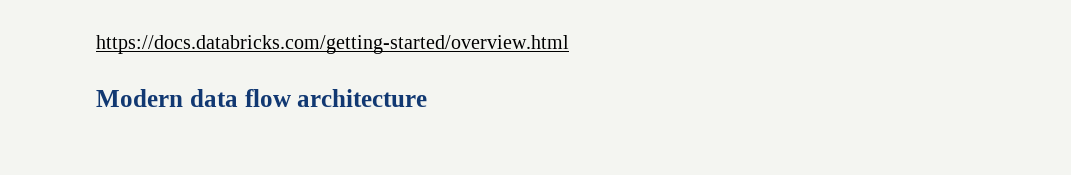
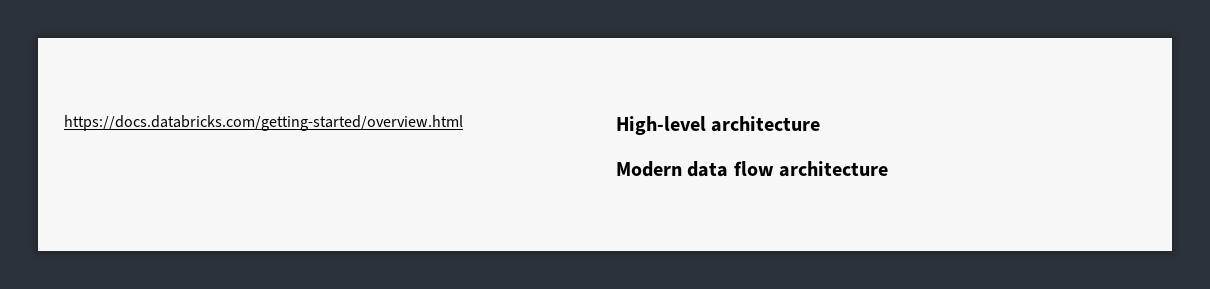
+ High-level architecture

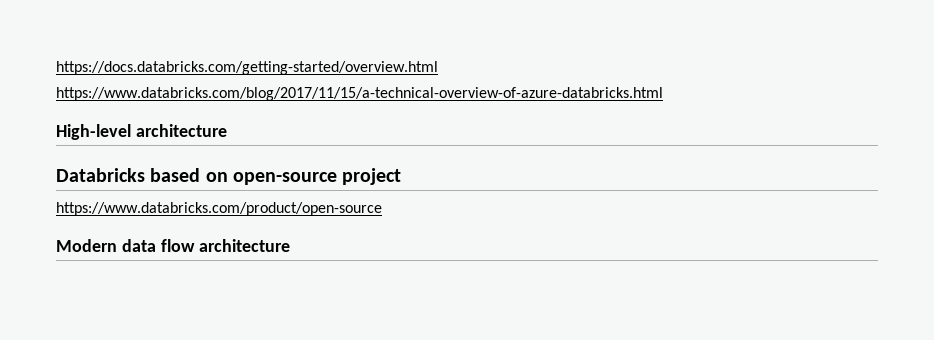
+ https://www.databricks.com/blog/2017/11/15/a-technical-overview-of-azure-databricks.html
+ Databricks based on open-source project
+ https://www.databricks.com/product/open-source

